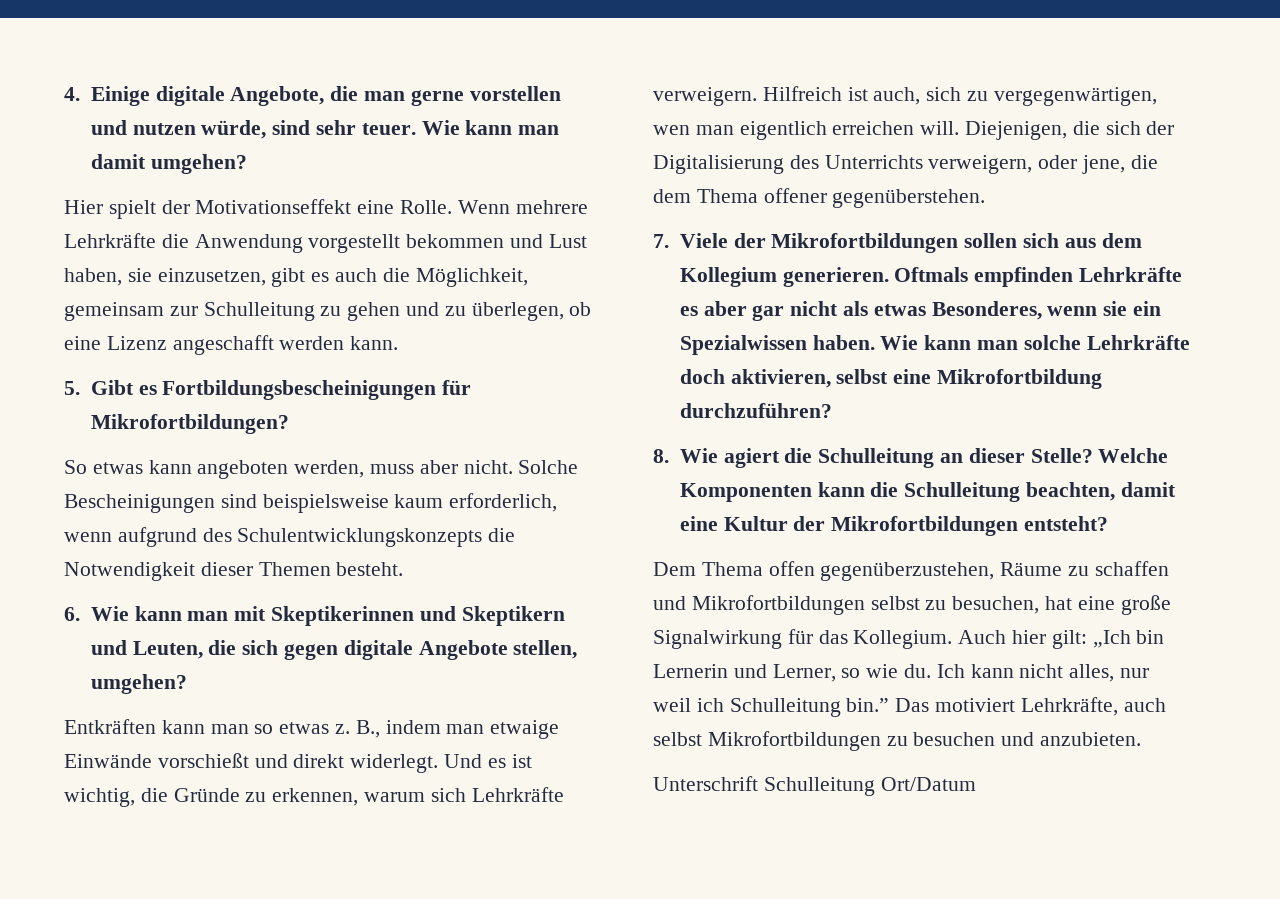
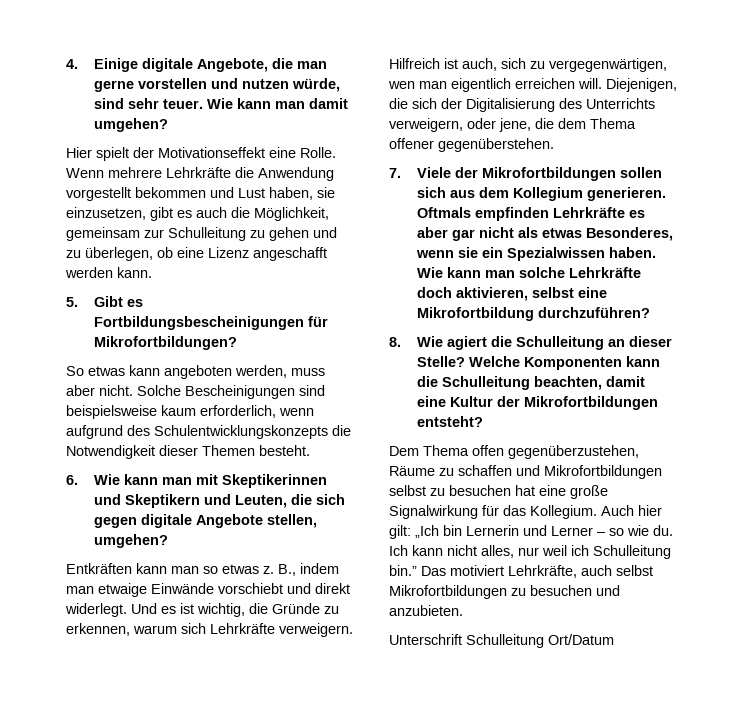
- B., indem man etwaige Einwände vorschießt und direkt widerlegt.
+ B., indem man etwaige Einwände vorschiebt und direkt widerlegt.
- Dem Thema offen gegenüberzustehen, Räume zu schaffen und Mikrofortbildungen selbst zu besuchen, hat eine große Signalwirkung für das Kollegium.
+ Dem Thema offen gegenüberzustehen, Räume zu schaffen und Mikrofortbildungen selbst zu besuchen hat eine große Signalwirkung für das Kollegium.
- Auch hier gilt: „Ich bin Lernerin und Lerner, so wie du.
+ Auch hier gilt: „Ich bin Lernerin und Lerner – so wie du.

